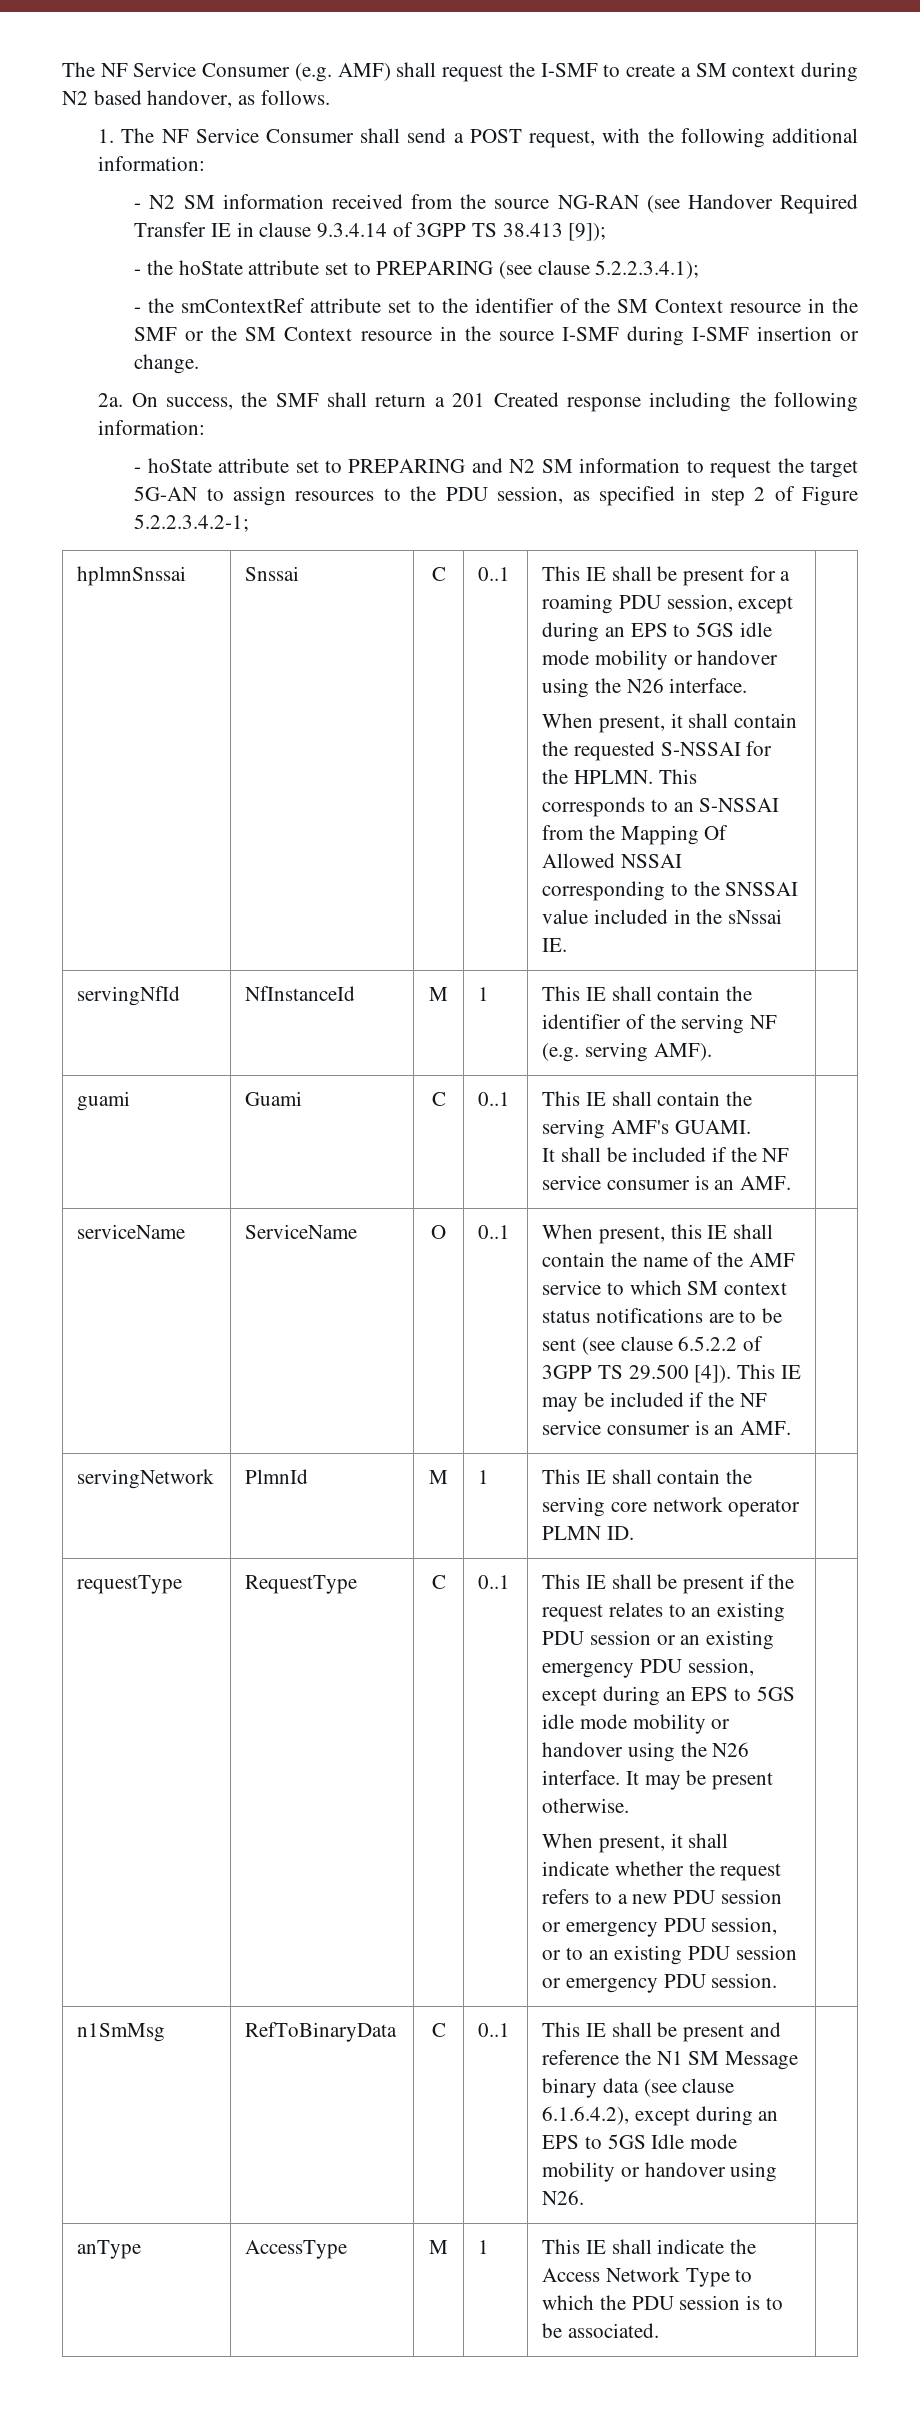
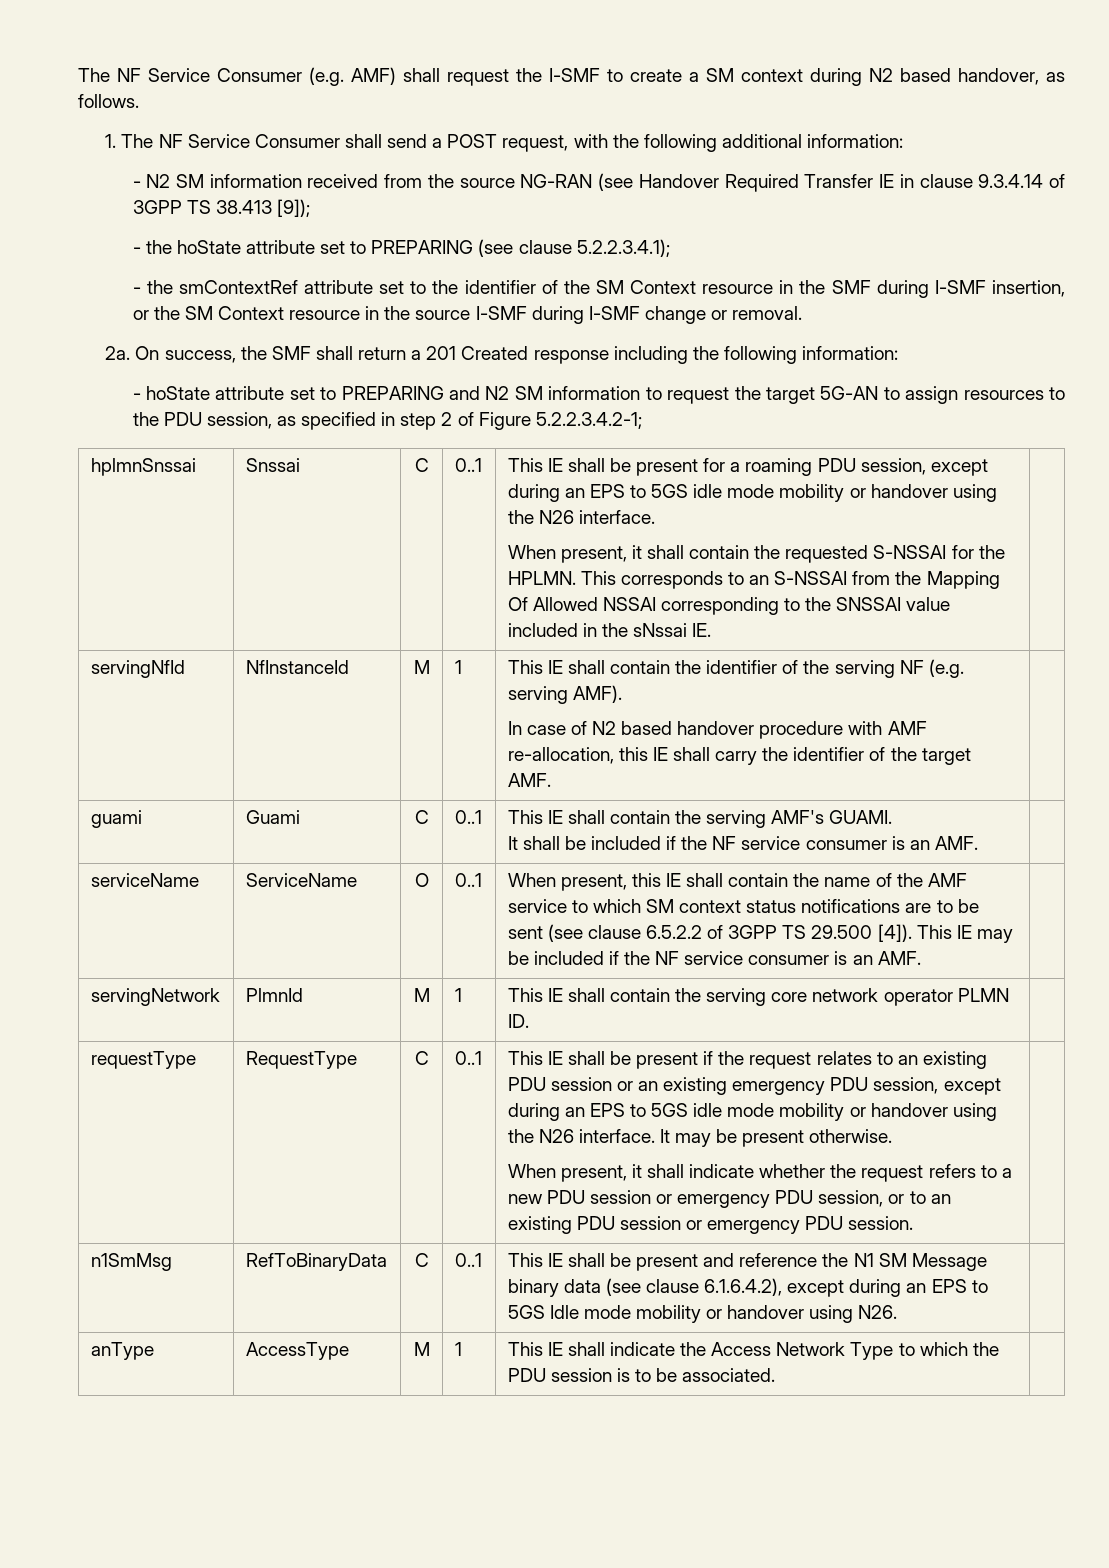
- - the smContextRef attribute set to the identifier of the SM Context resource in the SMF or the SM Context resource in the source I-SMF during I-SMF insertion or change.
+ - the smContextRef attribute set to the identifier of the SM Context resource in the SMF during I-SMF insertion, or the SM Context resource in the source I-SMF during I-SMF change or removal.
- servingNfId | NfInstanceId | M | 1 | This IE shall contain the identifier of the serving NF (e.g. serving AMF). |
+ servingNfId | NfInstanceId | M | 1 | This IE shall contain the identifier of the serving NF (e.g. serving AMF).
+ In case of N2 based handover procedure with AMF re-allocation, this IE shall carry the identifier of the target AMF. |

